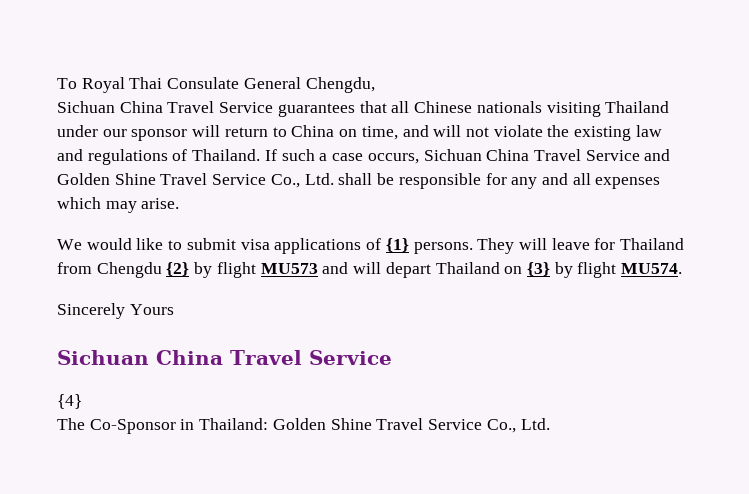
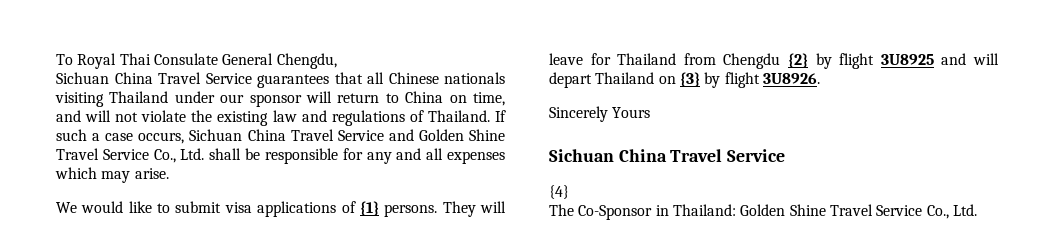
- They will leave for Thailand from Chengdu {2} by flight MU573 and will depart Thailand on {3} by flight MU574.
+ They will leave for Thailand from Chengdu {2} by flight 3U8925 and will depart Thailand on {3} by flight 3U8926.

